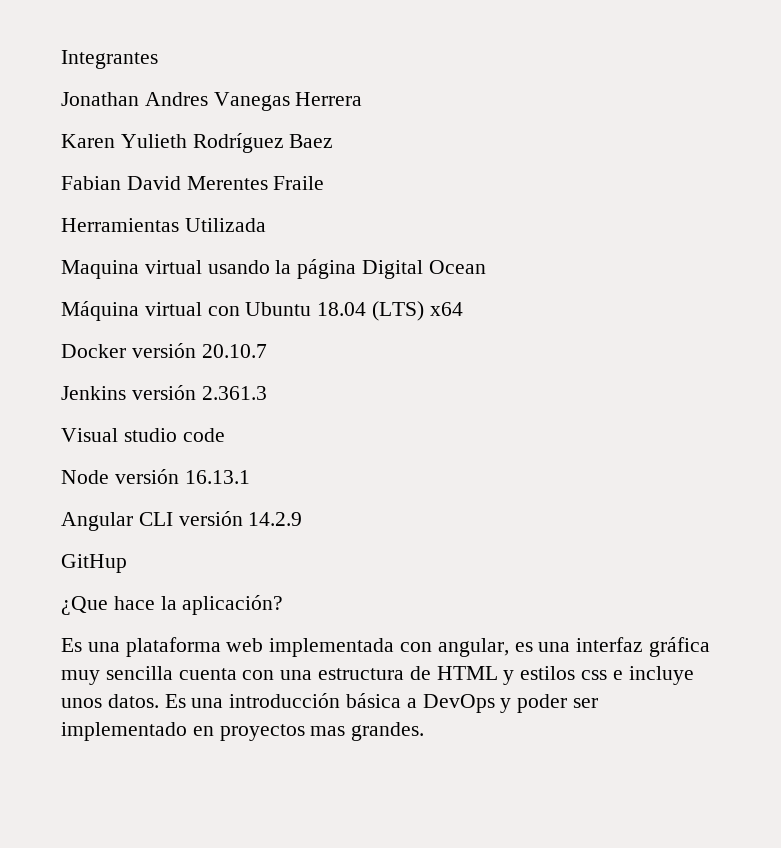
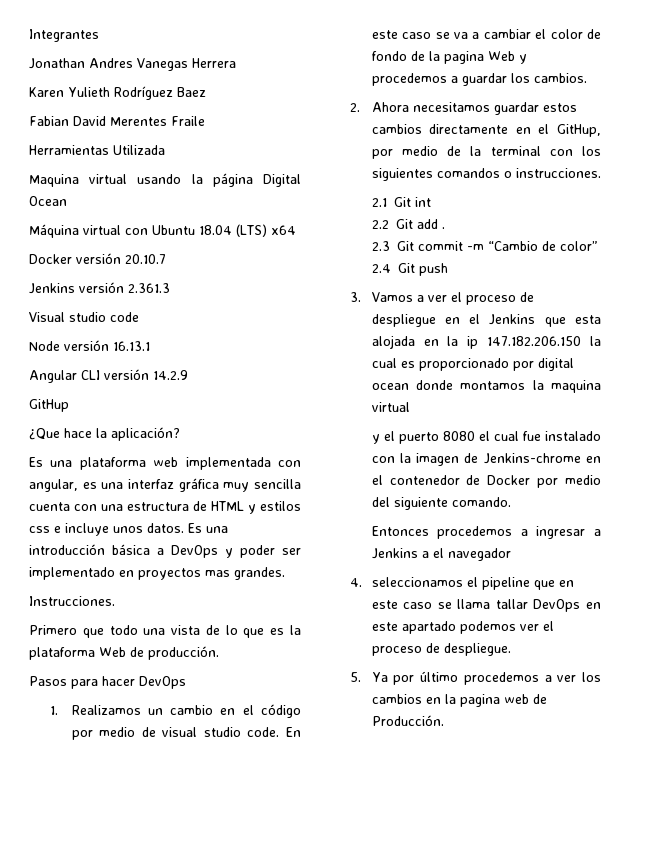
+ Instrucciones.
+ Primero que todo una vista de lo que es la plataforma Web de producción.
+ Pasos para hacer DevOps
+ 1. Realizamos un cambio en el código por medio de visual studio code. En este caso se va a cambiar el color de fondo de la pagina Web y procedemos a guardar los cambios.
+ 2. Ahora necesitamos guardar estos cambios directamente en el GitHup, por medio de la terminal con los siguientes comandos o instrucciones.
+ 2.1 Git int
+ 2.2 Git add .
+ 2.3 Git commit -m “Cambio de color”
+ 2.4 Git push
+ 3. Vamos a ver el proceso de despliegue en el Jenkins que esta alojada en la ip 147.182.206.150 la cual es proporcionado por digital ocean donde montamos la maquina virtual
+ y el puerto 8080 el cual fue instalado con la imagen de Jenkins-chrome en el contenedor de Docker por medio del siguiente comando.
+ Entonces procedemos a ingresar a Jenkins a el navegador
+ 4. seleccionamos el pipeline que en este caso se llama tallar DevOps en este apartado podemos ver el proceso de despliegue.
+ 5. Ya por último procedemos a ver los cambios en la pagina web de Producción.

